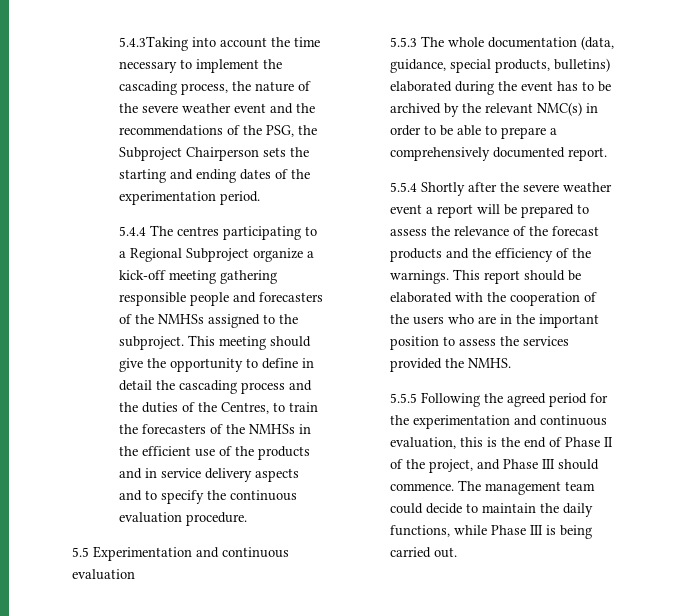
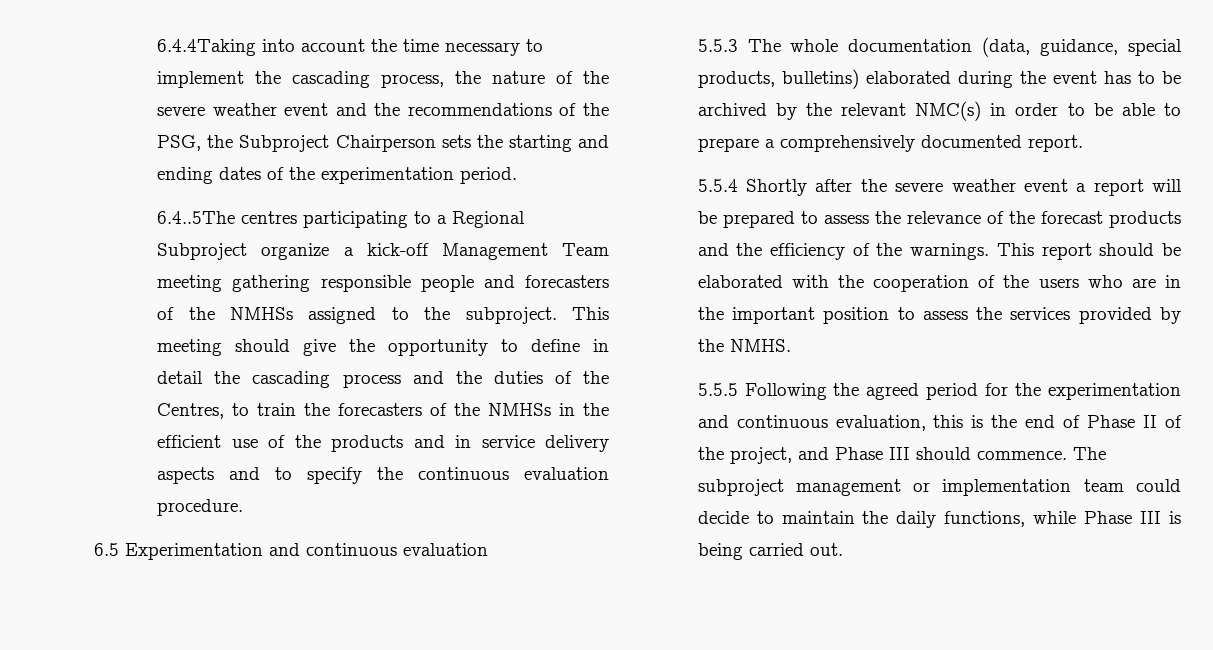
- 5.4.3Taking into account the time necessary to implement the cascading process, the nature of the severe weather event and the recommendations of the PSG, the Subproject Chairperson sets the starting and ending dates of the experimentation period.
+ 6.4.4Taking into account the time necessary to implement the cascading process, the nature of the severe weather event and the recommendations of the PSG, the Subproject Chairperson sets the starting and ending dates of the experimentation period.
- 5.4.4 The centres participating to a Regional Subproject organize a kick-off meeting gathering responsible people and forecasters of the NMHSs assigned to the subproject.
+ 6.4..5The centres participating to a Regional Subproject organize a kick-off Management Team meeting gathering responsible people and forecasters of the NMHSs assigned to the subproject.
- 5.5 Experimentation and continuous evaluation
+ 6.5 Experimentation and continuous evaluation
- This report should be elaborated with the cooperation of the users who are in the important position to assess the services provided the NMHS.
+ This report should be elaborated with the cooperation of the users who are in the important position to assess the services provided by the NMHS.
- The management team could decide to maintain the daily functions, while Phase III is being carried out.
+ The subproject management or implementation team could decide to maintain the daily functions, while Phase III is being carried out.

